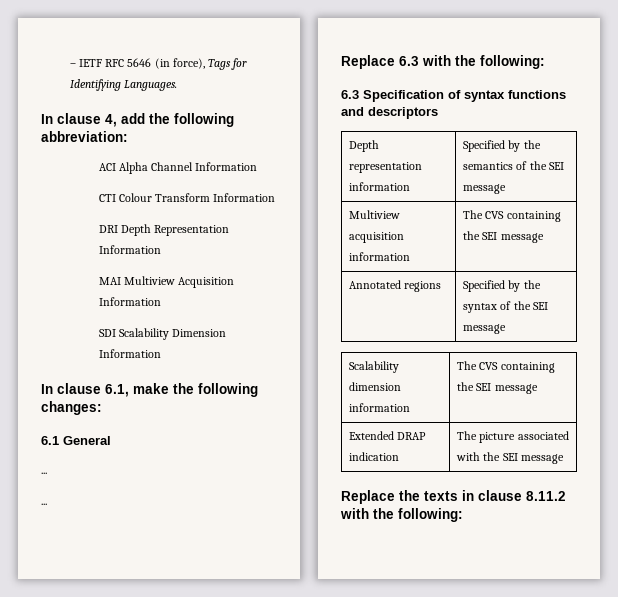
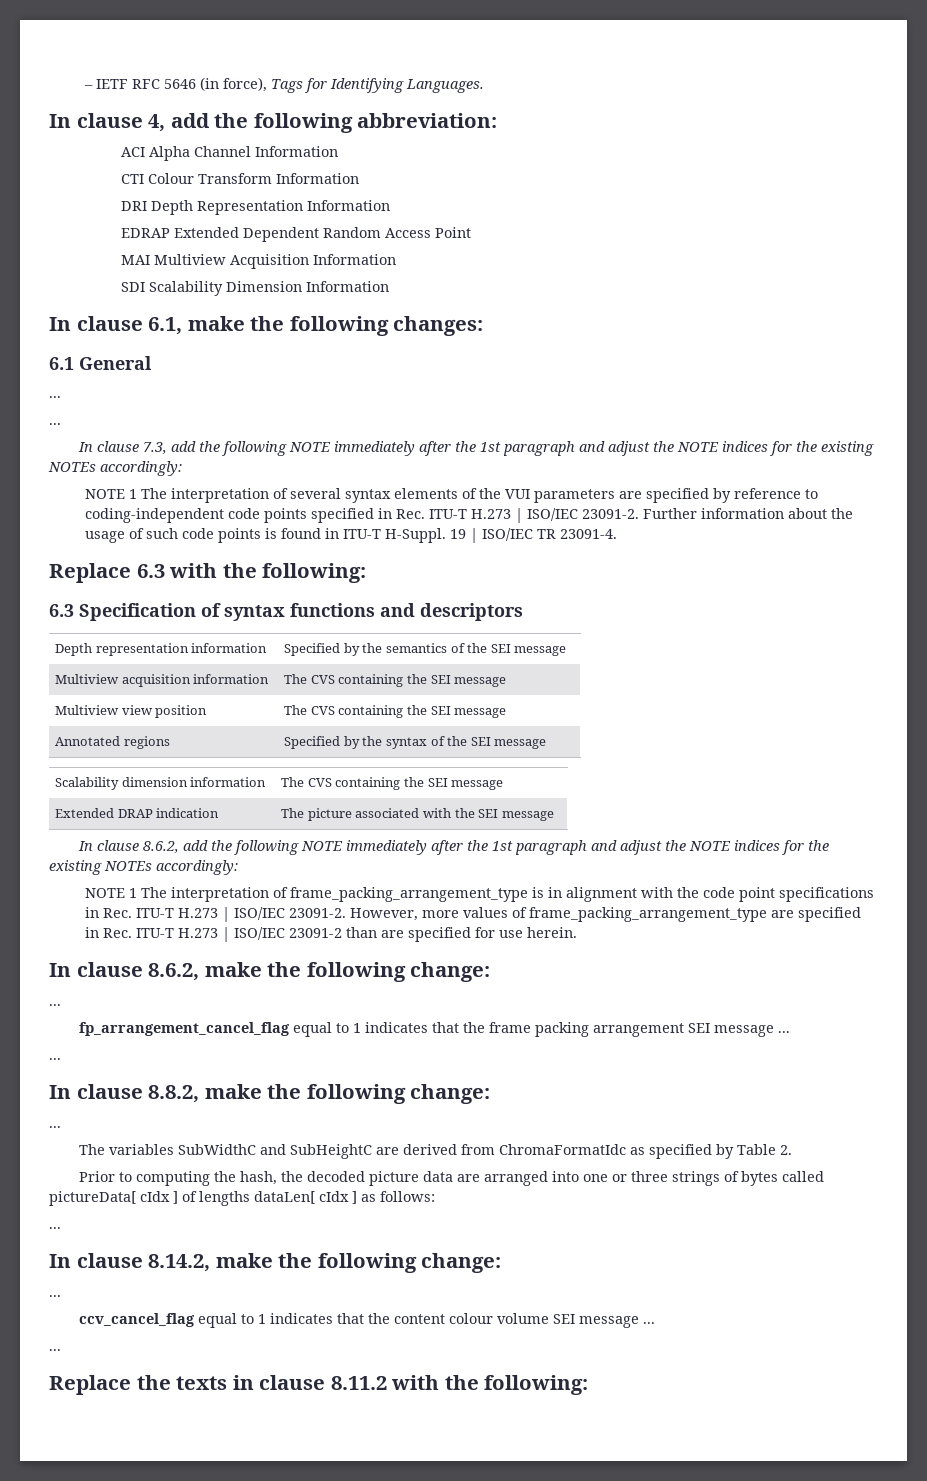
+ EDRAP Extended Dependent Random Access Point
+ In clause 7.3, add the following NOTE immediately after the 1st paragraph and adjust the NOTE indices for the existing NOTEs accordingly:
+ NOTE 1 The interpretation of several syntax elements of the VUI parameters are specified by reference to coding-independent code points specified in Rec. ITU-T H.273 | ISO/IEC 23091-2. Further information about the usage of such code points is found in ITU-T H-Suppl. 19 | ISO/IEC TR 23091-4.
+ Multiview view position | The CVS containing the SEI message
+ In clause 8.6.2, add the following NOTE immediately after the 1st paragraph and adjust the NOTE indices for the existing NOTEs accordingly:
+ NOTE 1 The interpretation of frame_packing_arrangement_type is in alignment with the code point specifications in Rec. ITU-T H.273 | ISO/IEC 23091-2. However, more values of frame_packing_arrangement_type are specified in Rec. ITU-T H.273 | ISO/IEC 23091-2 than are specified for use herein.
+ In clause 8.6.2, make the following change:
+ ...
+ fp_arrangement_cancel_flag equal to 1 indicates that the frame packing arrangement SEI message ...
+ ...
+ In clause 8.8.2, make the following change:
+ ...
+ The variables SubWidthC and SubHeightC are derived from ChromaFormatIdc as specified by Table 2.
+ Prior to computing the hash, the decoded picture data are arranged into one or three strings of bytes called pictureData[ cIdx ] of lengths dataLen[ cIdx ] as follows:
+ ...
+ In clause 8.14.2, make the following change:
+ ...
+ ccv_cancel_flag equal to 1 indicates that the content colour volume SEI message ...
+ ...

